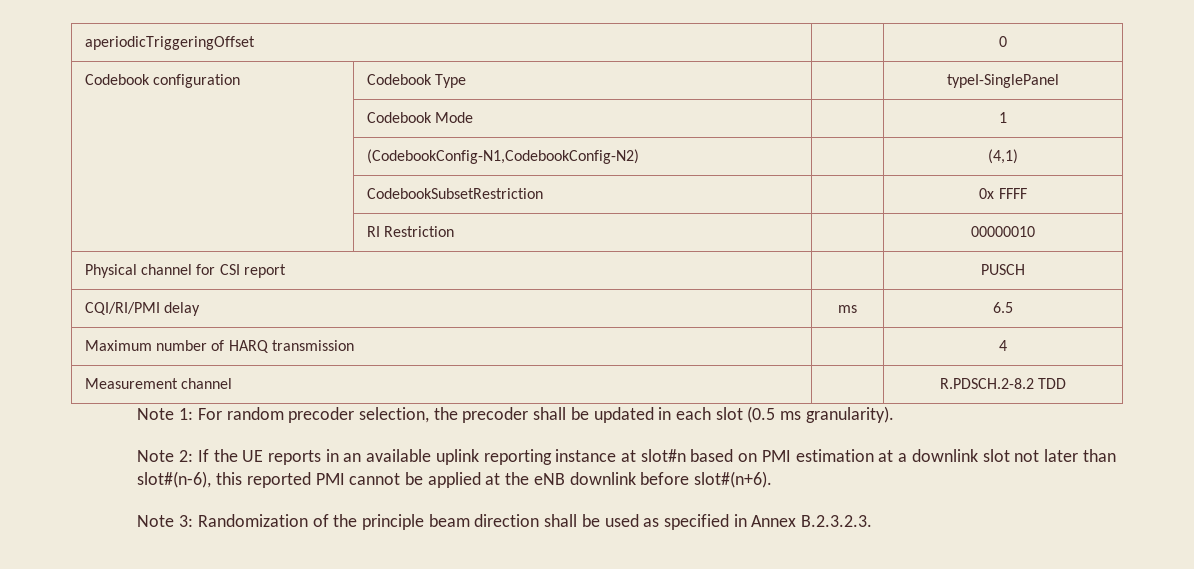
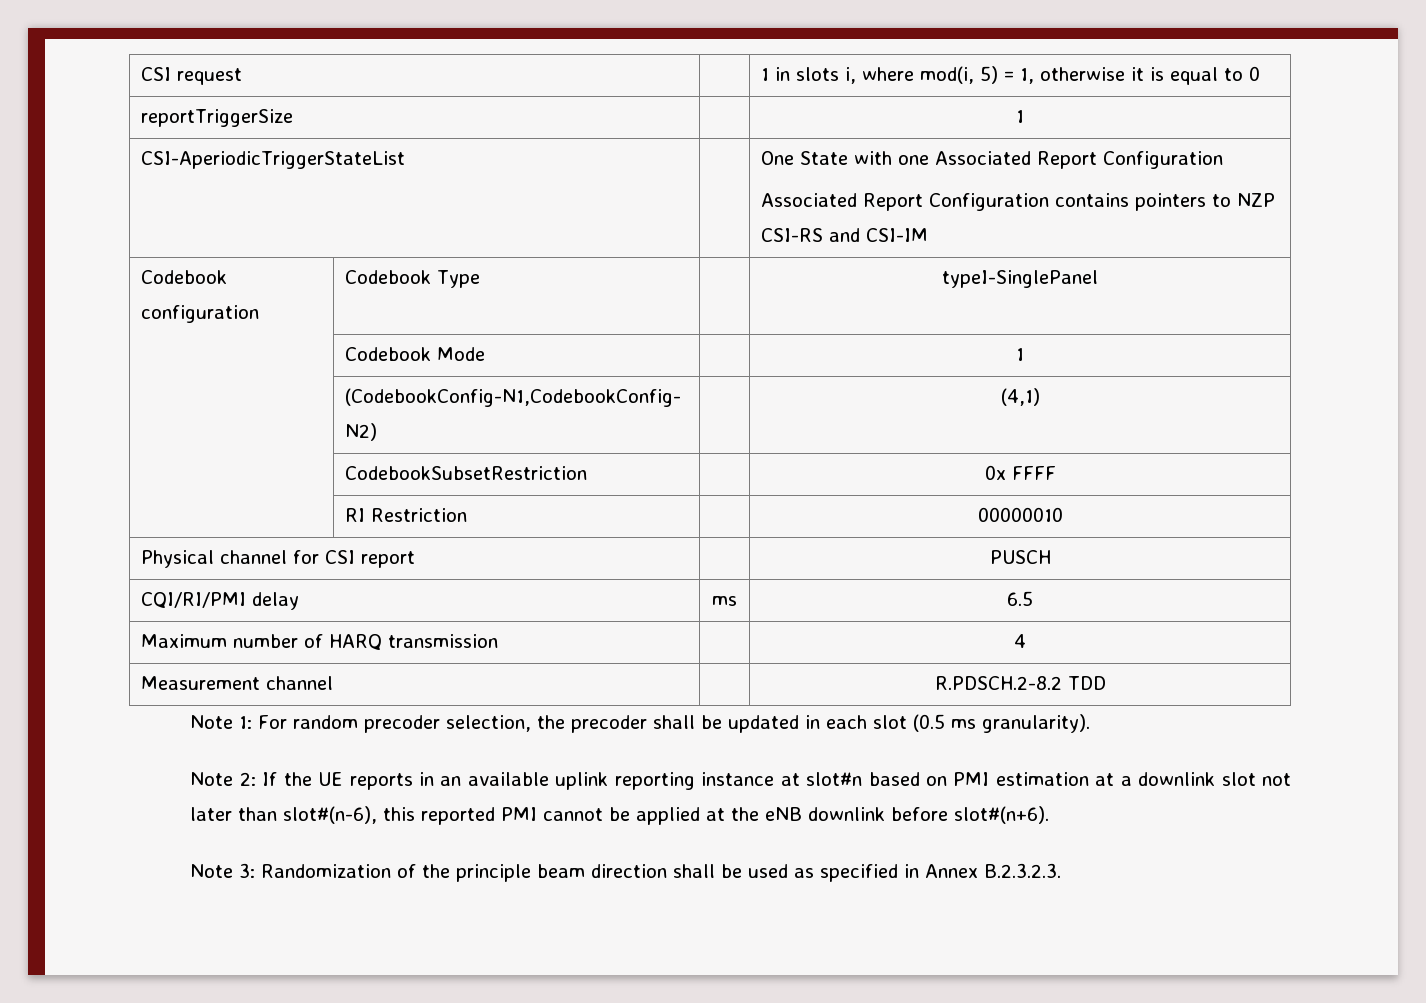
- aperiodicTriggeringOffset | | 0
+ CSI request | | 1 in slots i, where mod(i, 5) = 1, otherwise it is equal to 0
+ reportTriggerSize | | 1
+ CSI-AperiodicTriggerStateList | | One State with one Associated Report Configuration
+ Associated Report Configuration contains pointers to NZP CSI-RS and CSI-IM

